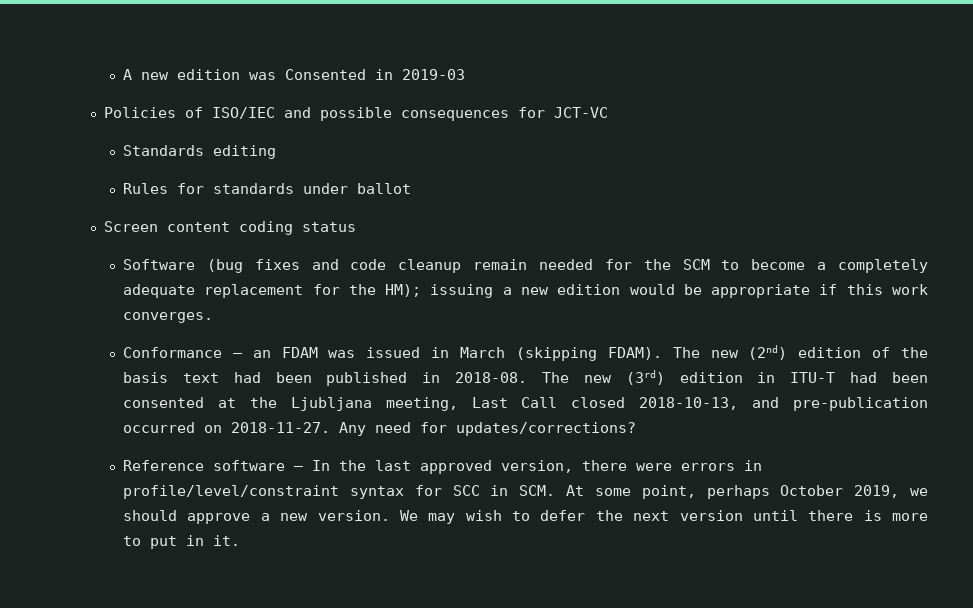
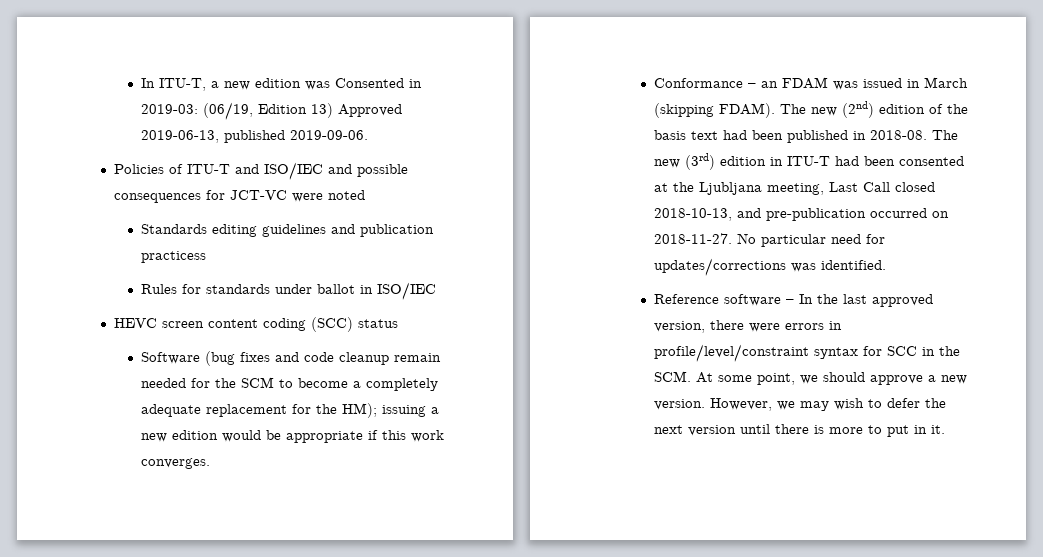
- A new edition was Consented in 2019-03
+ In ITU-T, a new edition was Consented in 2019-03: (06/19, Edition 13) Approved 2019-06-13, published 2019-09-06.
- Policies of ISO/IEC and possible consequences for JCT-VC
+ Policies of ITU-T and ISO/IEC and possible consequences for JCT-VC were noted
- Standards editing
+ Standards editing guidelines and publication practicess
- Rules for standards under ballot
- Screen content coding status
+ Rules for standards under ballot in ISO/IEC
+ HEVC screen content coding (SCC) status
- Any need for updates/corrections?
+ No particular need for updates/corrections was identified.
- Reference software – In the last approved version, there were errors in profile/level/constraint syntax for SCC in SCM. At some point, perhaps October 2019, we should approve a new version.
+ Reference software – In the last approved version, there were errors in profile/level/constraint syntax for SCC in the SCM. At some point, we should approve a new version.
- We may wish to defer the next version until there is more to put in it.
+ However, we may wish to defer the next version until there is more to put in it.

